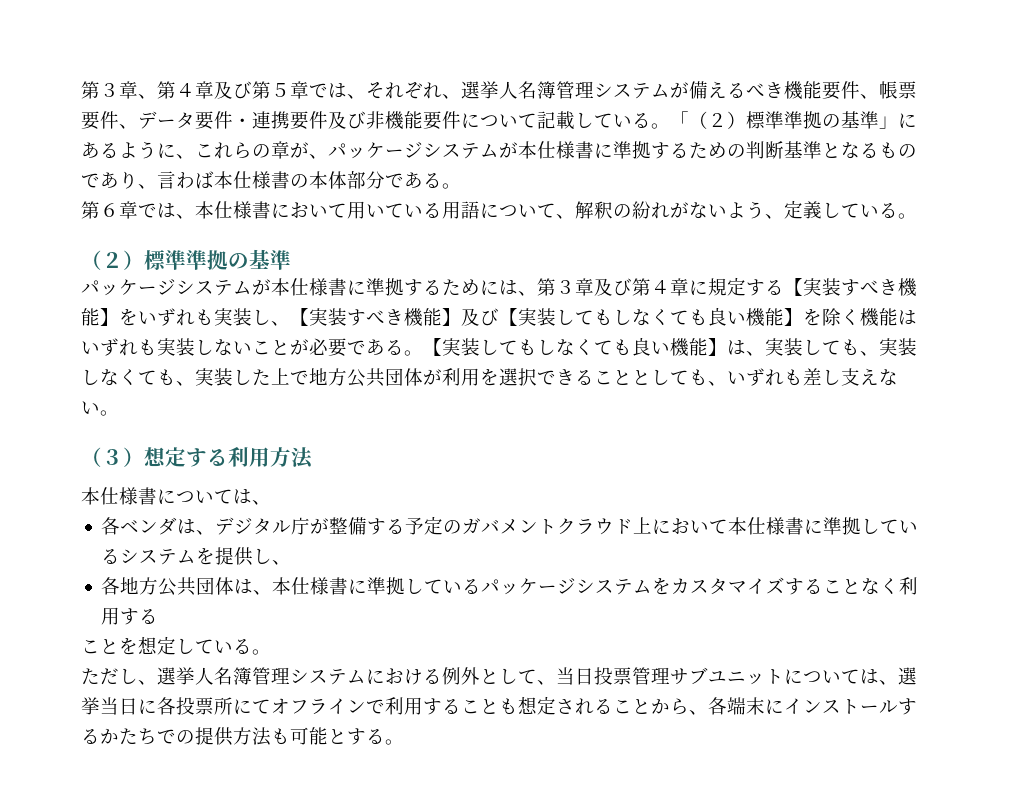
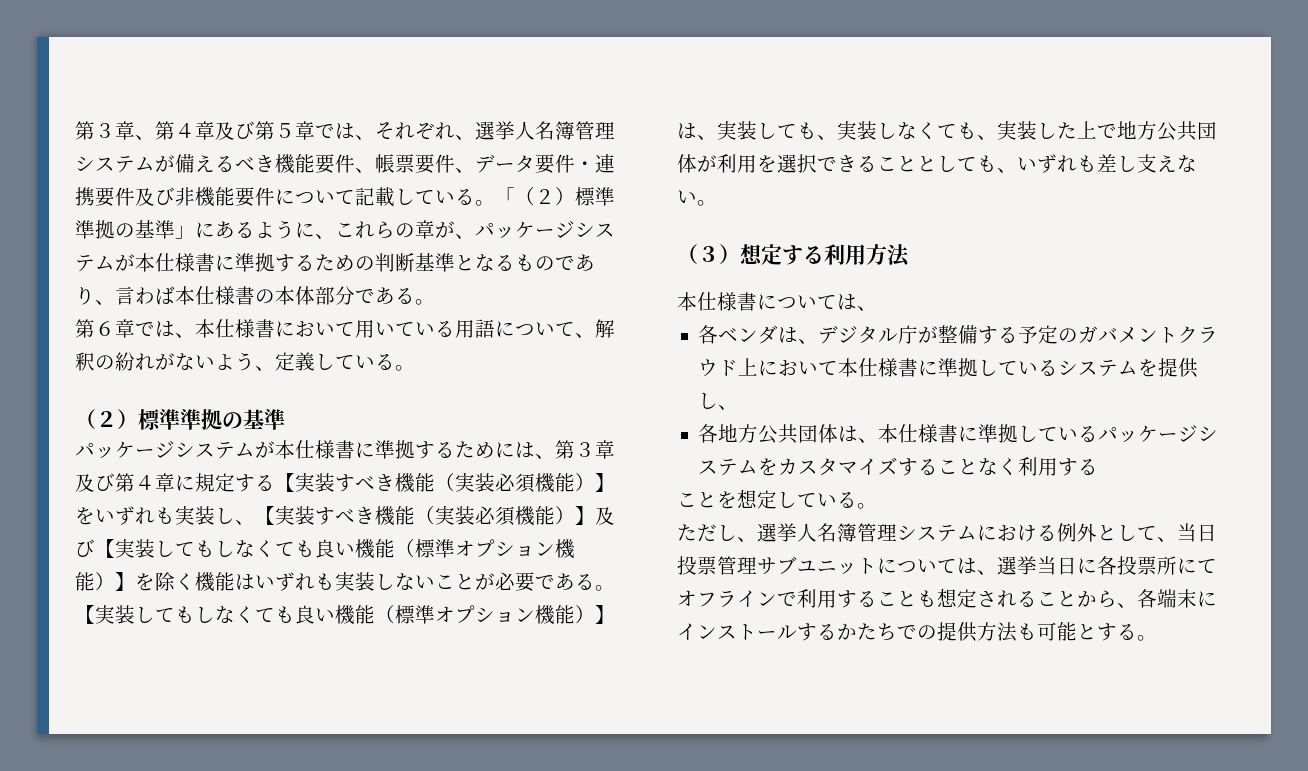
- パッケージシステムが本仕様書に準拠するためには、第３章及び第４章に規定する【実装すべき機能】をいずれも実装し、【実装すべき機能】及び【実装してもしなくても良い機能】を除く機能はいずれも実装しないことが必要である。
+ パッケージシステムが本仕様書に準拠するためには、第３章及び第４章に規定する【実装すべき機能（実装必須機能）】をいずれも実装し、【実装すべき機能（実装必須機能）】及び【実装してもしなくても良い機能（標準オプション機能）】を除く機能はいずれも実装しないことが必要である。
- 【実装してもしなくても良い機能】は、実装しても、実装しなくても、実装した上で地方公共団体が利用を選択できることとしても、いずれも差し支えない。
+ 【実装してもしなくても良い機能（標準オプション機能）】は、実装しても、実装しなくても、実装した上で地方公共団体が利用を選択できることとしても、いずれも差し支えない。

